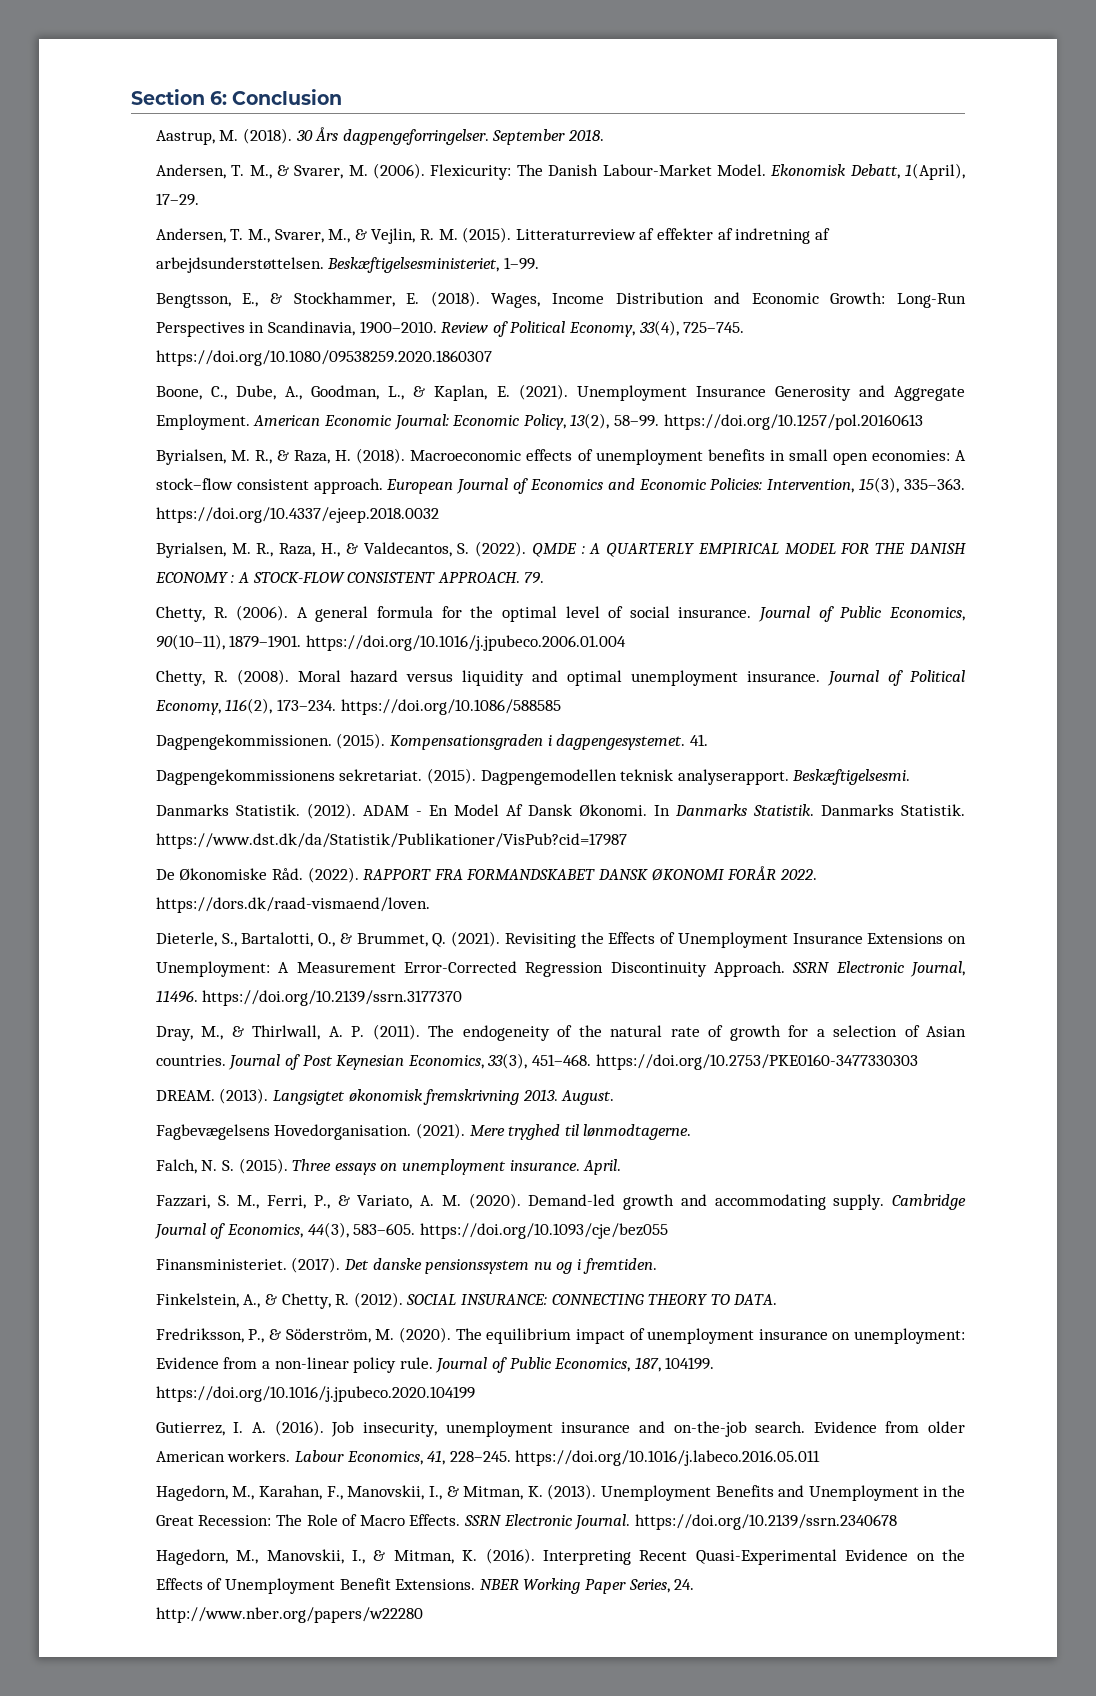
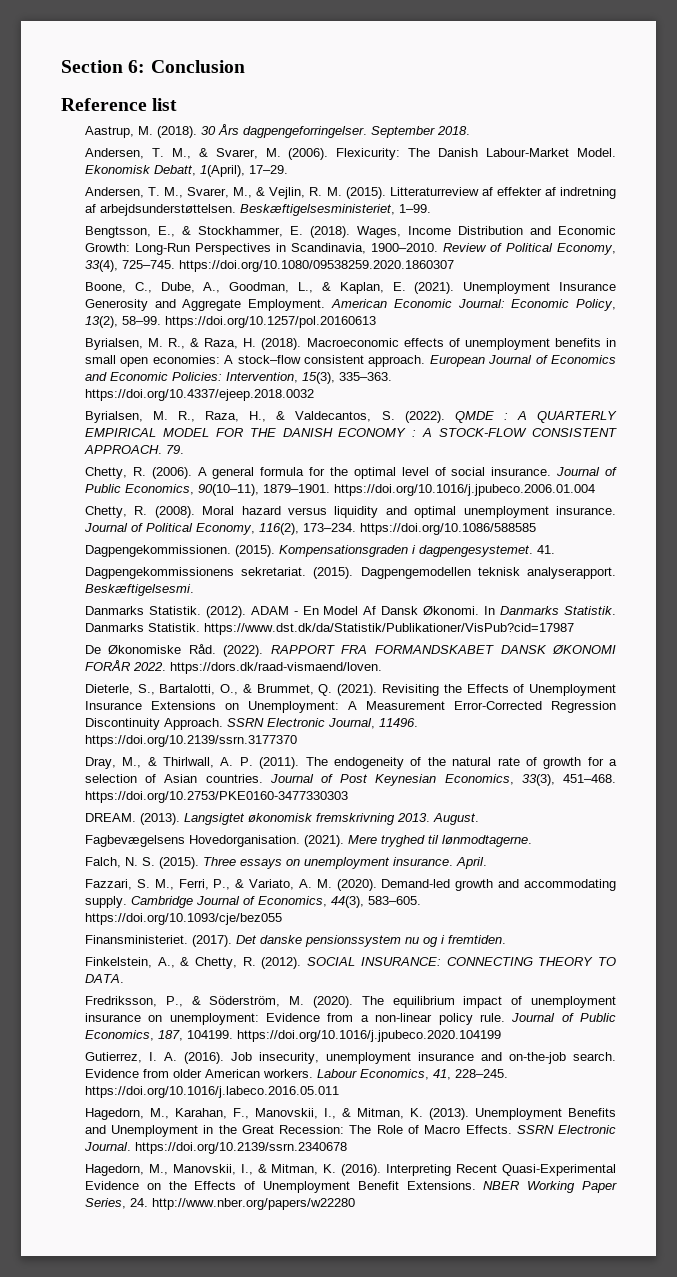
+ Reference list

